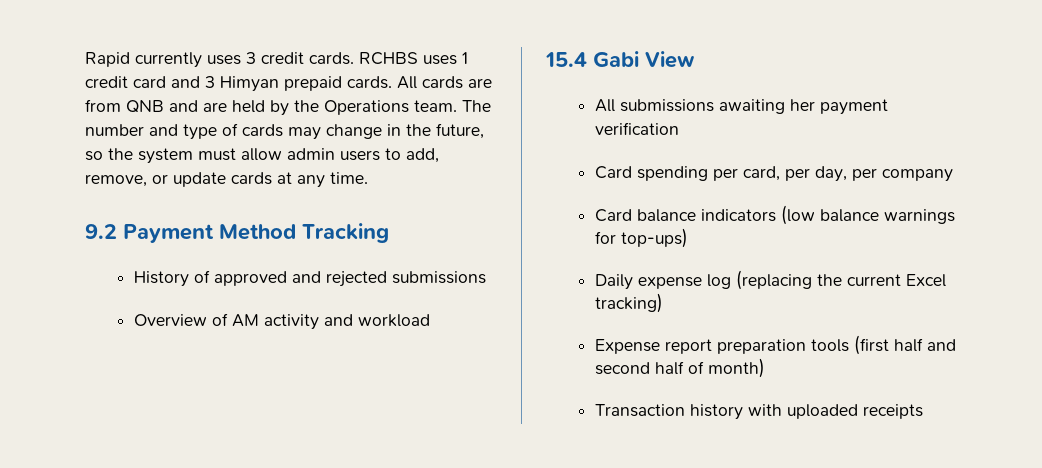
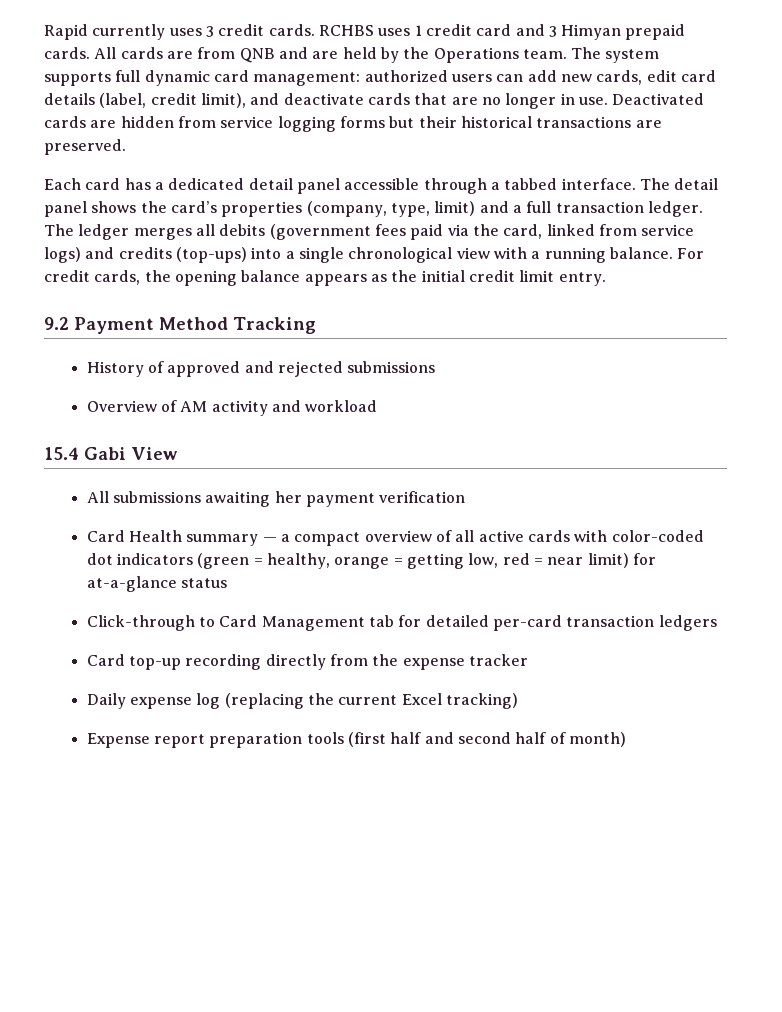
- The number and type of cards may change in the future, so the system must allow admin users to add, remove, or update cards at any time.
+ The system supports full dynamic card management: authorized users can add new cards, edit card details (label, credit limit), and deactivate cards that are no longer in use. Deactivated cards are hidden from service logging forms but their historical transactions are preserved.
+ Each card has a dedicated detail panel accessible through a tabbed interface. The detail panel shows the card’s properties (company, type, limit) and a full transaction ledger. The ledger merges all debits (government fees paid via the card, linked from service logs) and credits (top-ups) into a single chronological view with a running balance. For credit cards, the opening balance appears as the initial credit limit entry.
- Card spending per card, per day, per company
- Card balance indicators (low balance warnings for top-ups)
+ Card Health summary — a compact overview of all active cards with color-coded dot indicators (green = healthy, orange = getting low, red = near limit) for at-a-glance status
+ Click-through to Card Management tab for detailed per-card transaction ledgers
+ Card top-up recording directly from the expense tracker
- Transaction history with uploaded receipts

